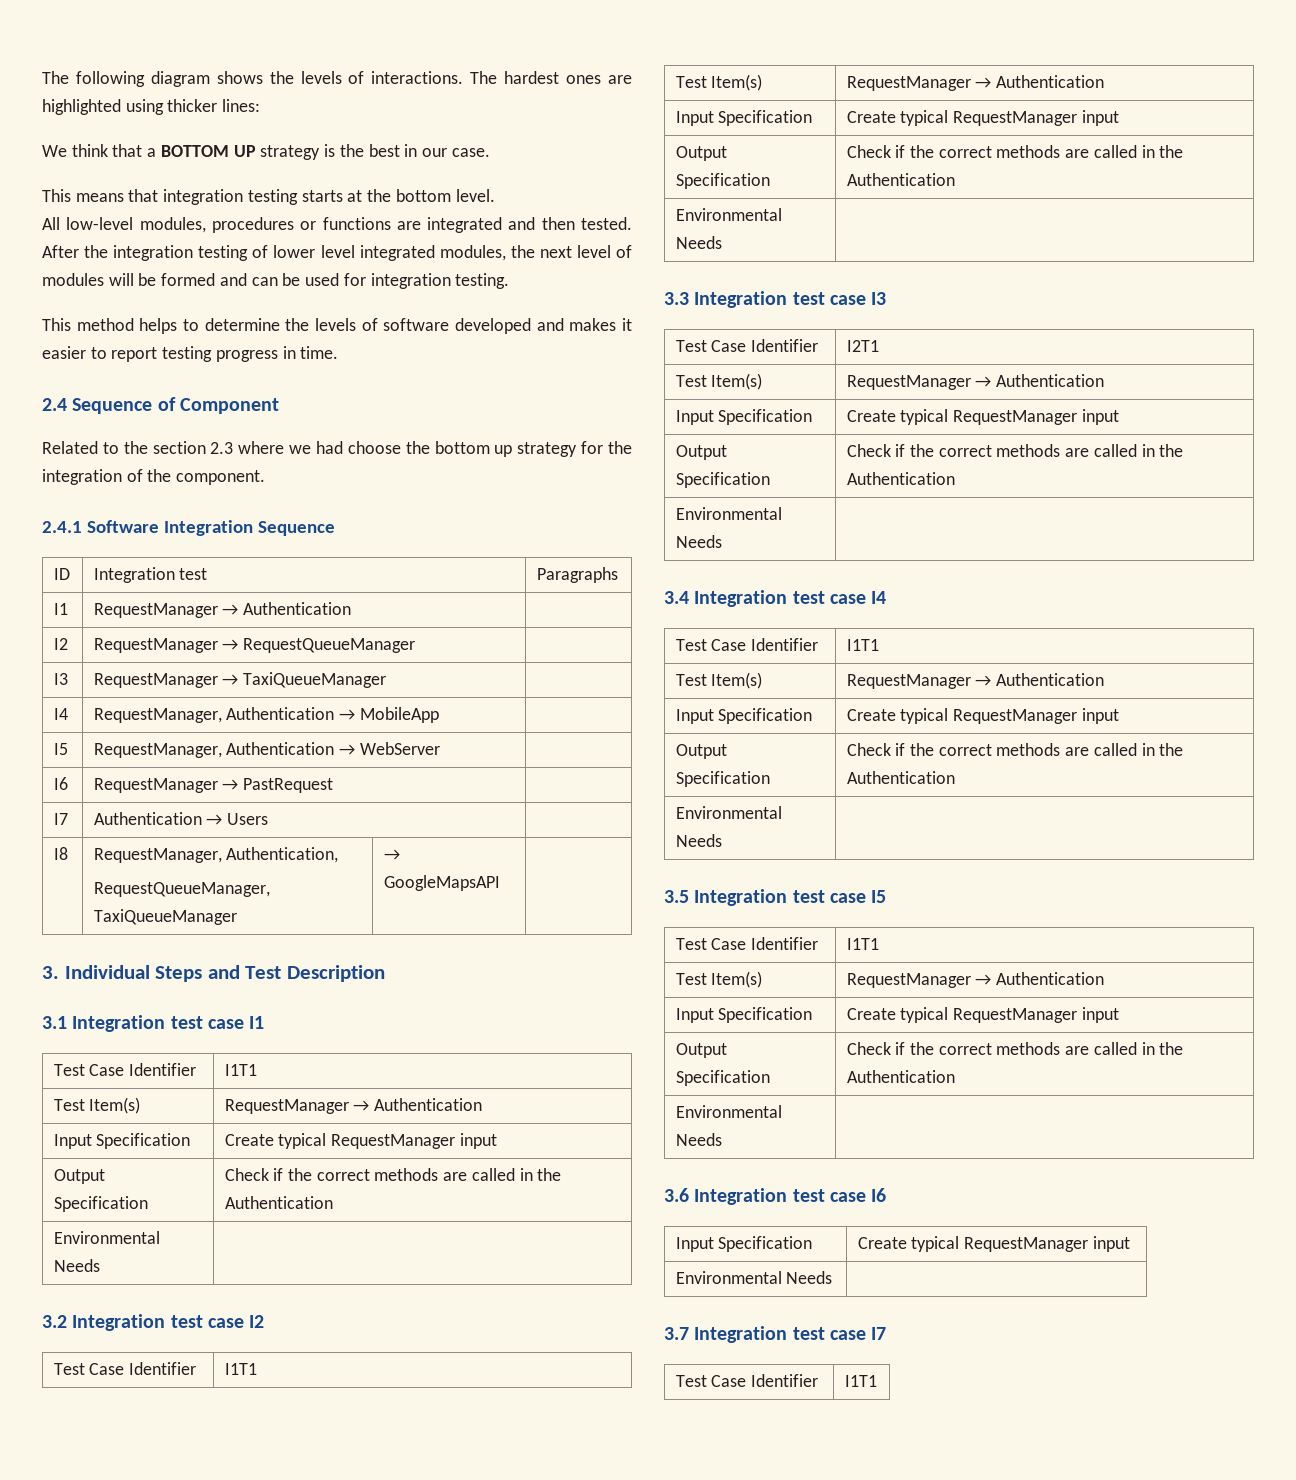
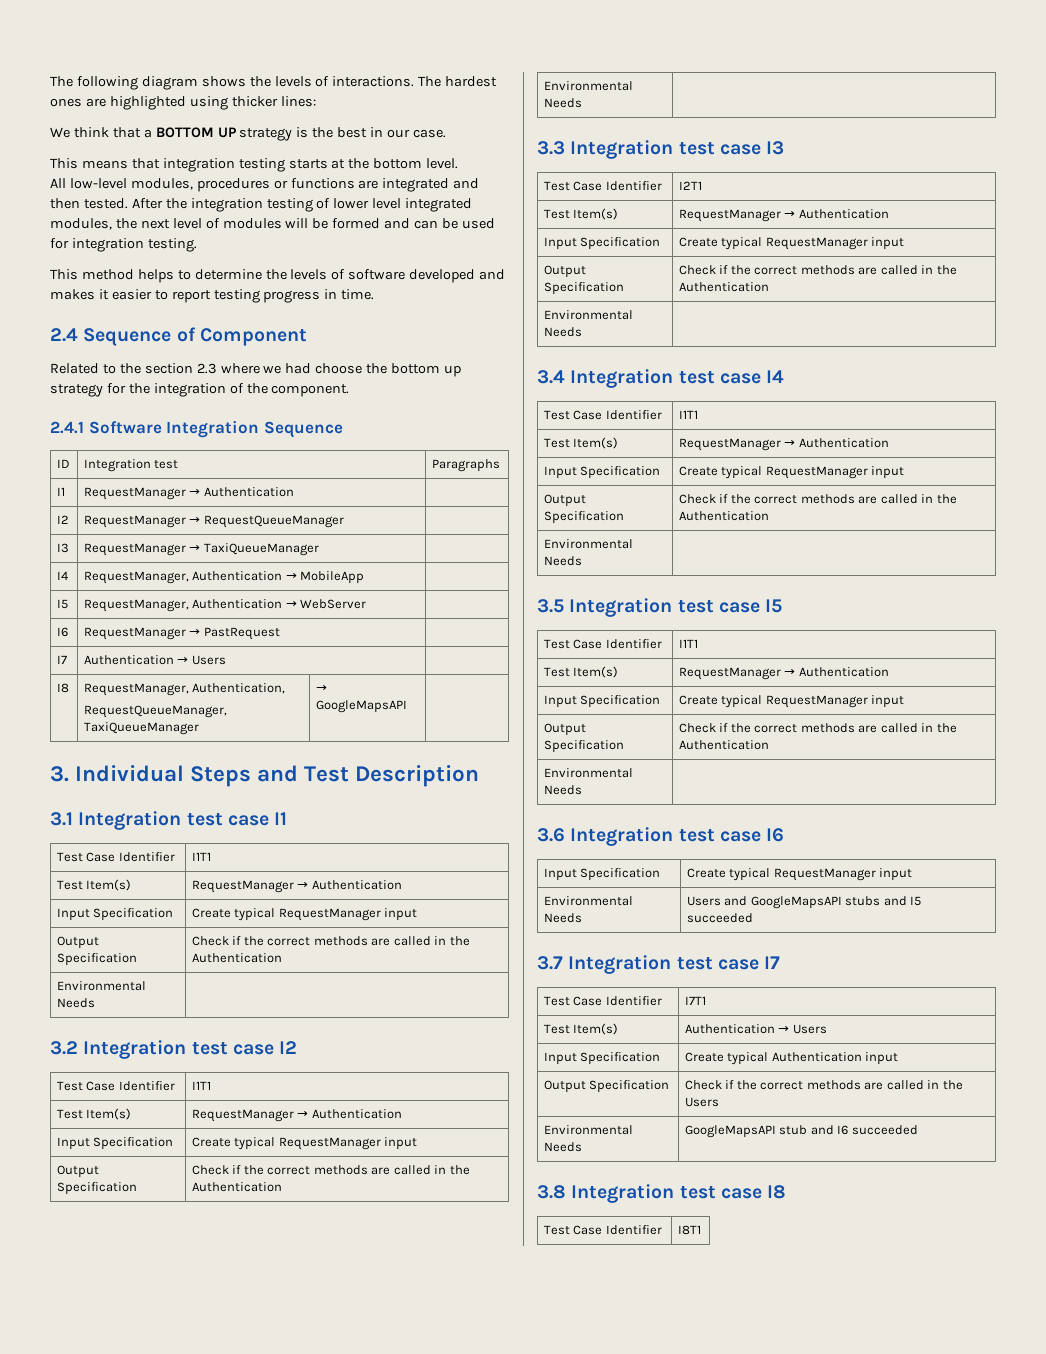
  3.6 Integration test case I6
  Input Specification | Create typical RequestManager input
- Environmental Needs |
+ Environmental Needs | Users and GoogleMapsAPI stubs and I5 succeeded
  3.7 Integration test case I7
- Test Case Identifier | I1T1
+ Test Case Identifier | I7T1
+ Test Item(s) | Authentication → Users
+ Input Specification | Create typical Authentication input
+ Output Specification | Check if the correct methods are called in the Users
+ Environmental Needs | GoogleMapsAPI stub and I6 succeeded
+ 3.8 Integration test case I8
+ Test Case Identifier | I8T1

